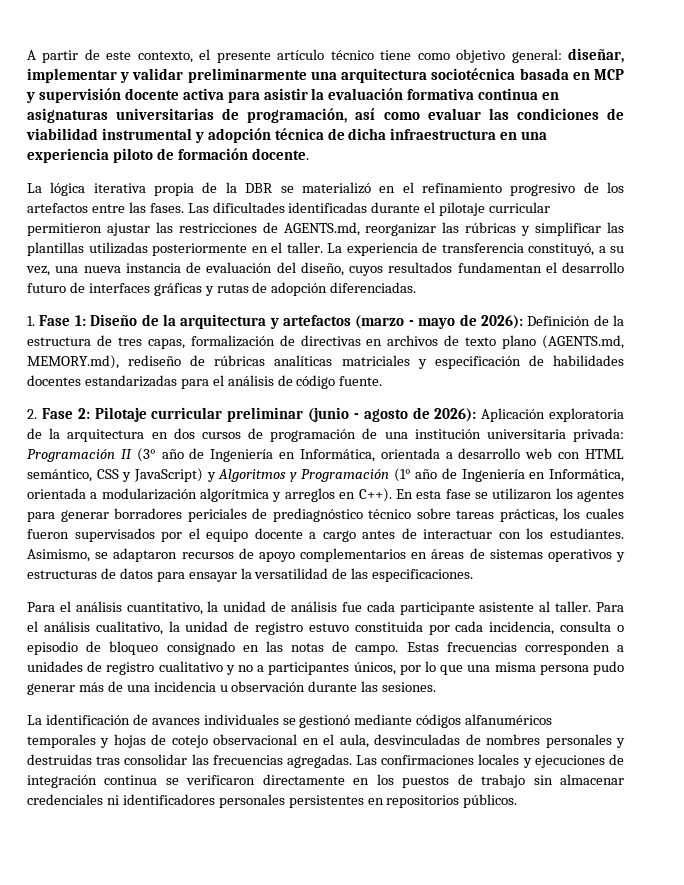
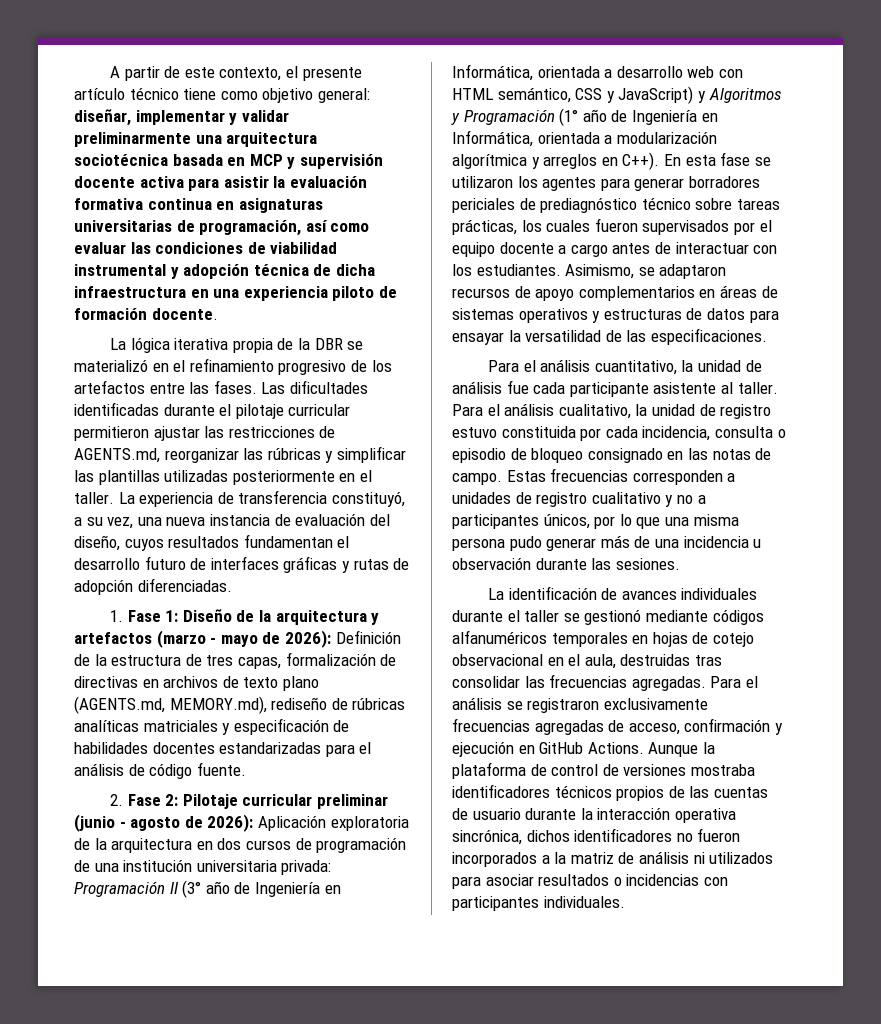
- La identificación de avances individuales se gestionó mediante códigos alfanuméricos temporales y hojas de cotejo observacional en el aula, desvinculadas de nombres personales y destruidas tras consolidar las frecuencias agregadas.
+ La identificación de avances individuales durante el taller se gestionó mediante códigos alfanuméricos temporales en hojas de cotejo observacional en el aula, destruidas tras consolidar las frecuencias agregadas.
- Las confirmaciones locales y ejecuciones de integración continua se verificaron directamente en los puestos de trabajo sin almacenar credenciales ni identificadores personales persistentes en repositorios públicos.
+ Para el análisis se registraron exclusivamente frecuencias agregadas de acceso, confirmación y ejecución en GitHub Actions. Aunque la plataforma de control de versiones mostraba identificadores técnicos propios de las cuentas de usuario durante la interacción operativa sincrónica, dichos identificadores no fueron incorporados a la matriz de análisis ni utilizados para asociar resultados o incidencias con participantes individuales.

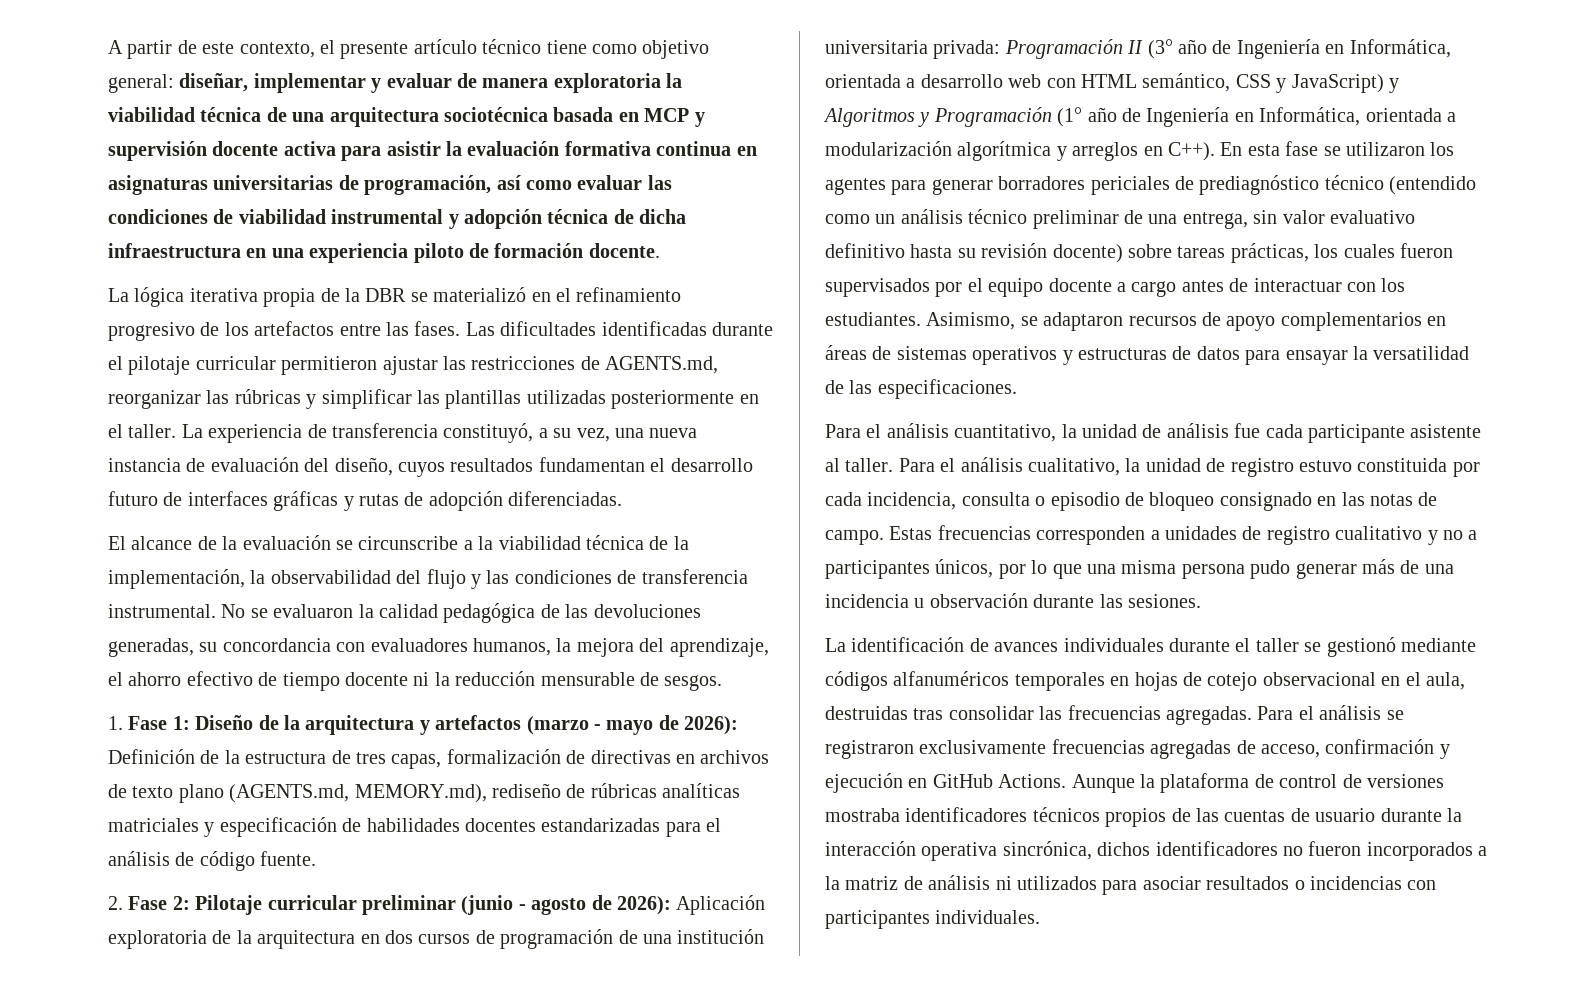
- A partir de este contexto, el presente artículo técnico tiene como objetivo general: diseñar, implementar y validar preliminarmente una arquitectura sociotécnica basada en MCP y supervisión docente activa para asistir la evaluación formativa continua en asignaturas universitarias de programación, así como evaluar las condiciones de viabilidad instrumental y adopción técnica de dicha infraestructura en una experiencia piloto de formación docente.
+ A partir de este contexto, el presente artículo técnico tiene como objetivo general: diseñar, implementar y evaluar de manera exploratoria la viabilidad técnica de una arquitectura sociotécnica basada en MCP y supervisión docente activa para asistir la evaluación formativa continua en asignaturas universitarias de programación, así como evaluar las condiciones de viabilidad instrumental y adopción técnica de dicha infraestructura en una experiencia piloto de formación docente.
+ El alcance de la evaluación se circunscribe a la viabilidad técnica de la implementación, la observabilidad del flujo y las condiciones de transferencia instrumental. No se evaluaron la calidad pedagógica de las devoluciones generadas, su concordancia con evaluadores humanos, la mejora del aprendizaje, el ahorro efectivo de tiempo docente ni la reducción mensurable de sesgos.
- En esta fase se utilizaron los agentes para generar borradores periciales de prediagnóstico técnico sobre tareas prácticas, los cuales fueron supervisados por el equipo docente a cargo antes de interactuar con los estudiantes.
+ En esta fase se utilizaron los agentes para generar borradores periciales de prediagnóstico técnico (entendido como un análisis técnico preliminar de una entrega, sin valor evaluativo definitivo hasta su revisión docente) sobre tareas prácticas, los cuales fueron supervisados por el equipo docente a cargo antes de interactuar con los estudiantes.

